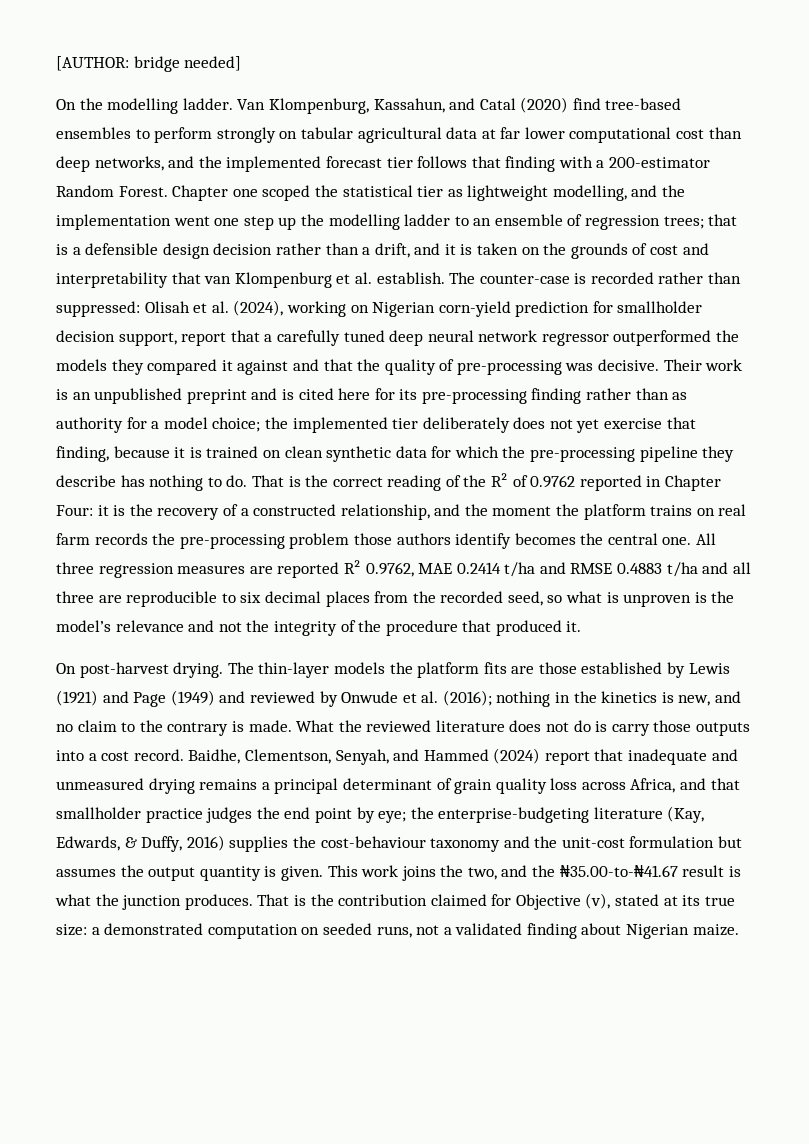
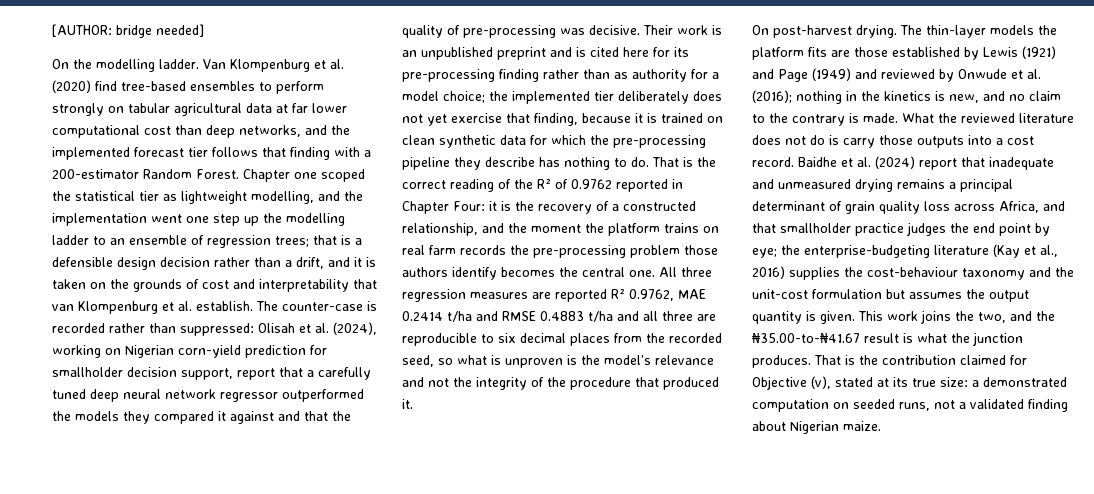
- Van Klompenburg, Kassahun, and Catal (2020) find tree-based ensembles to perform strongly on tabular agricultural data at far lower computational cost than deep networks, and the implemented forecast tier follows that finding with a 200-estimator Random Forest.
+ Van Klompenburg et al. (2020) find tree-based ensembles to perform strongly on tabular agricultural data at far lower computational cost than deep networks, and the implemented forecast tier follows that finding with a 200-estimator Random Forest.
- Baidhe, Clementson, Senyah, and Hammed (2024) report that inadequate and unmeasured drying remains a principal determinant of grain quality loss across Africa, and that smallholder practice judges the end point by eye; the enterprise-budgeting literature (Kay, Edwards, & Duffy, 2016) supplies the cost-behaviour taxonomy and the unit-cost formulation but assumes the output quantity is given.
+ Baidhe et al. (2024) report that inadequate and unmeasured drying remains a principal determinant of grain quality loss across Africa, and that smallholder practice judges the end point by eye; the enterprise-budgeting literature (Kay et al., 2016) supplies the cost-behaviour taxonomy and the unit-cost formulation but assumes the output quantity is given.

